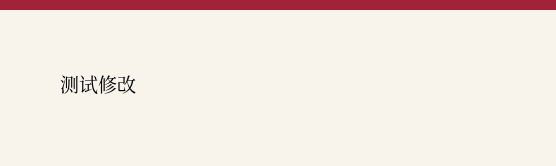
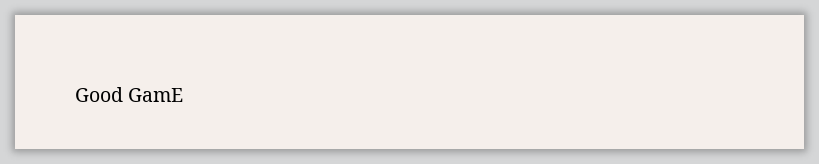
- 测试修改
+ Good GamE

